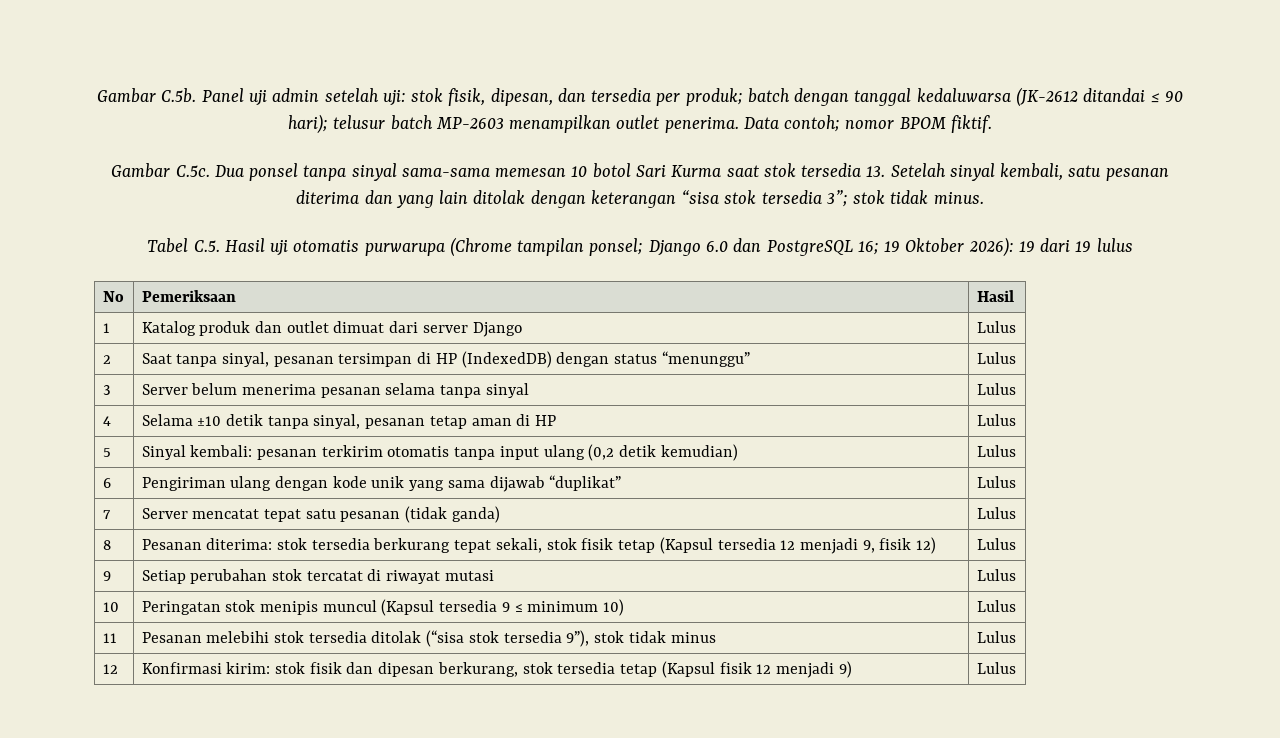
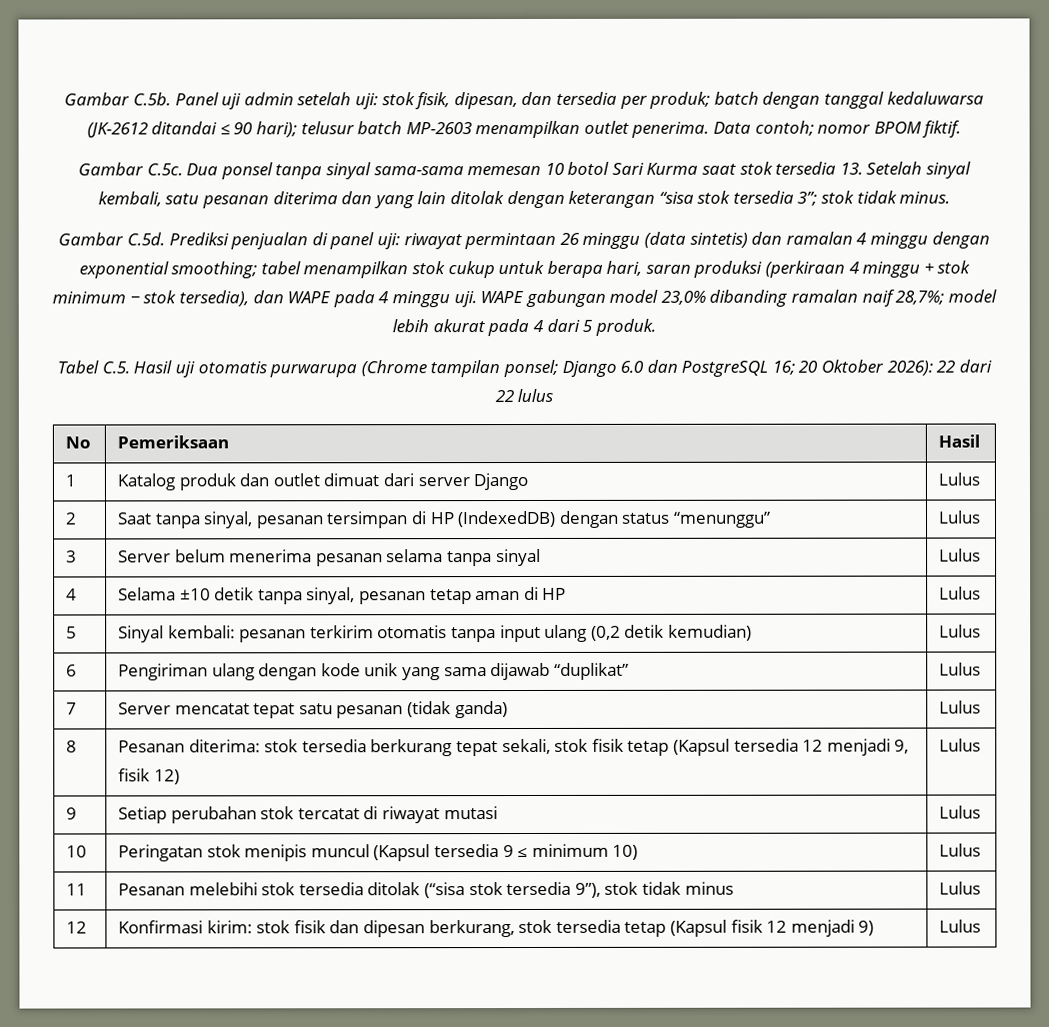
+ Gambar C.5d. Prediksi penjualan di panel uji: riwayat permintaan 26 minggu (data sintetis) dan ramalan 4 minggu dengan exponential smoothing; tabel menampilkan stok cukup untuk berapa hari, saran produksi (perkiraan 4 minggu + stok minimum − stok tersedia), dan WAPE pada 4 minggu uji. WAPE gabungan model 23,0% dibanding ramalan naif 28,7%; model lebih akurat pada 4 dari 5 produk.
- Tabel C.5. Hasil uji otomatis purwarupa (Chrome tampilan ponsel; Django 6.0 dan PostgreSQL 16; 19 Oktober 2026): 19 dari 19 lulus
+ Tabel C.5. Hasil uji otomatis purwarupa (Chrome tampilan ponsel; Django 6.0 dan PostgreSQL 16; 20 Oktober 2026): 22 dari 22 lulus

